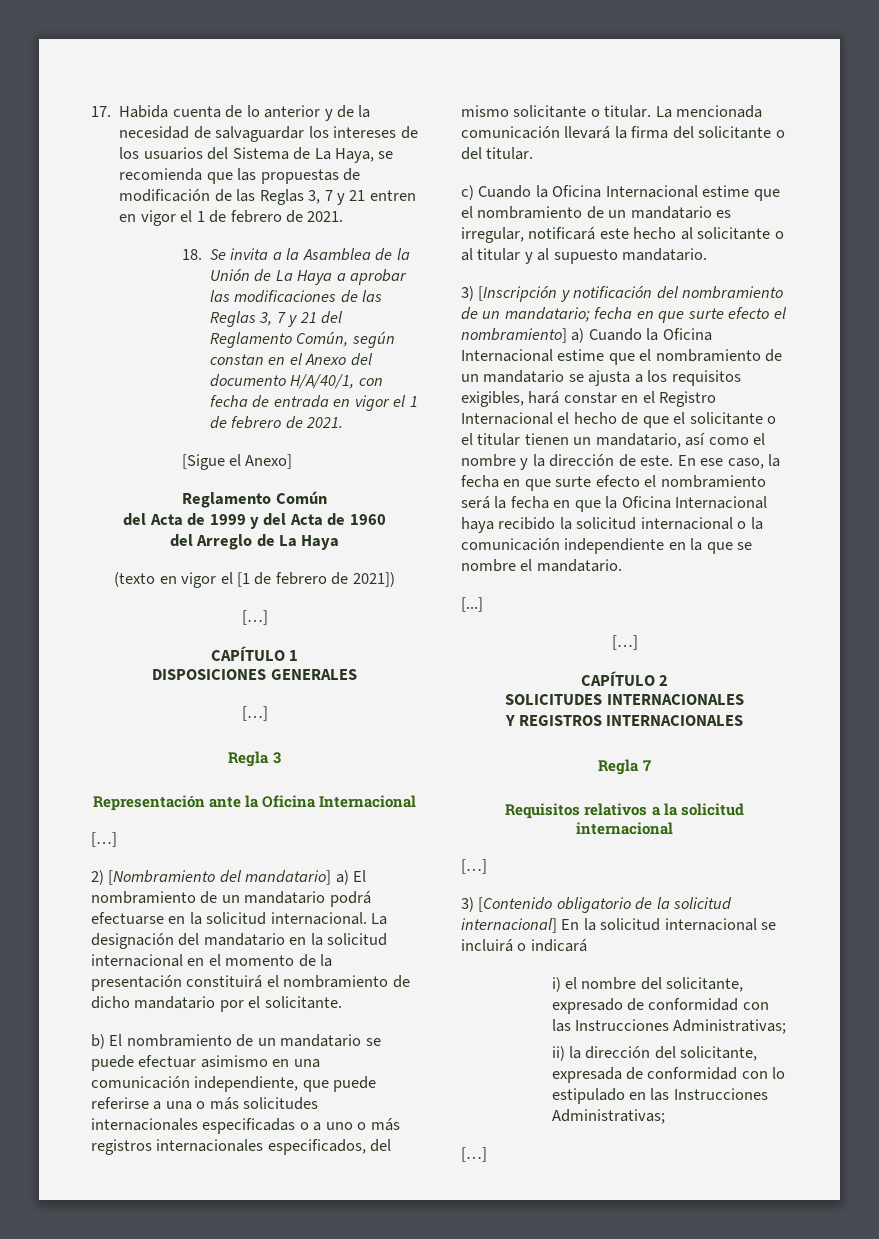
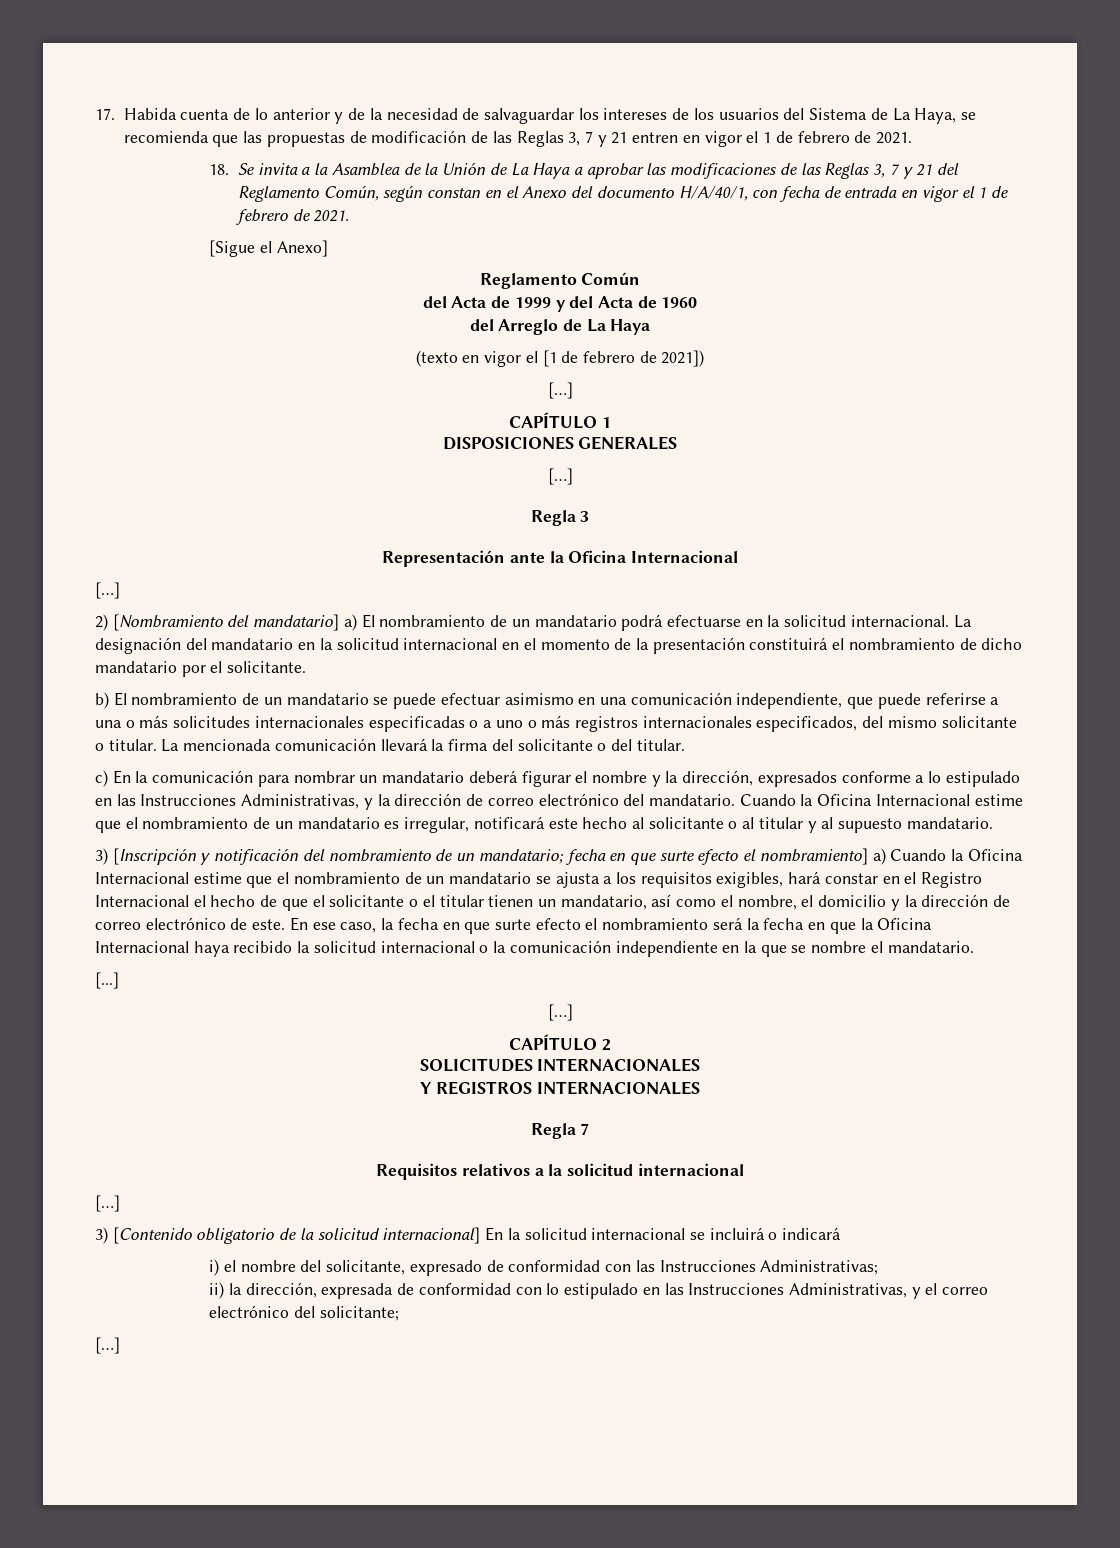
- c) Cuando la Oficina Internacional estime que el nombramiento de un mandatario es irregular, notificará este hecho al solicitante o al titular y al supuesto mandatario.
+ c) En la comunicación para nombrar un mandatario deberá figurar el nombre y la dirección, expresados conforme a lo estipulado en las Instrucciones Administrativas, y la dirección de correo electrónico del mandatario. Cuando la Oficina Internacional estime que el nombramiento de un mandatario es irregular, notificará este hecho al solicitante o al titular y al supuesto mandatario.
- 3) [Inscripción y notificación del nombramiento de un mandatario; fecha en que surte efecto el nombramiento] a) Cuando la Oficina Internacional estime que el nombramiento de un mandatario se ajusta a los requisitos exigibles, hará constar en el Registro Internacional el hecho de que el solicitante o el titular tienen un mandatario, así como el nombre y la dirección de este.
+ 3) [Inscripción y notificación del nombramiento de un mandatario; fecha en que surte efecto el nombramiento] a) Cuando la Oficina Internacional estime que el nombramiento de un mandatario se ajusta a los requisitos exigibles, hará constar en el Registro Internacional el hecho de que el solicitante o el titular tienen un mandatario, así como el nombre, el domicilio y la dirección de correo electrónico de este.
- ii) la dirección del solicitante, expresada de conformidad con lo estipulado en las Instrucciones Administrativas;
+ ii) la dirección, expresada de conformidad con lo estipulado en las Instrucciones Administrativas, y el correo electrónico del solicitante;

